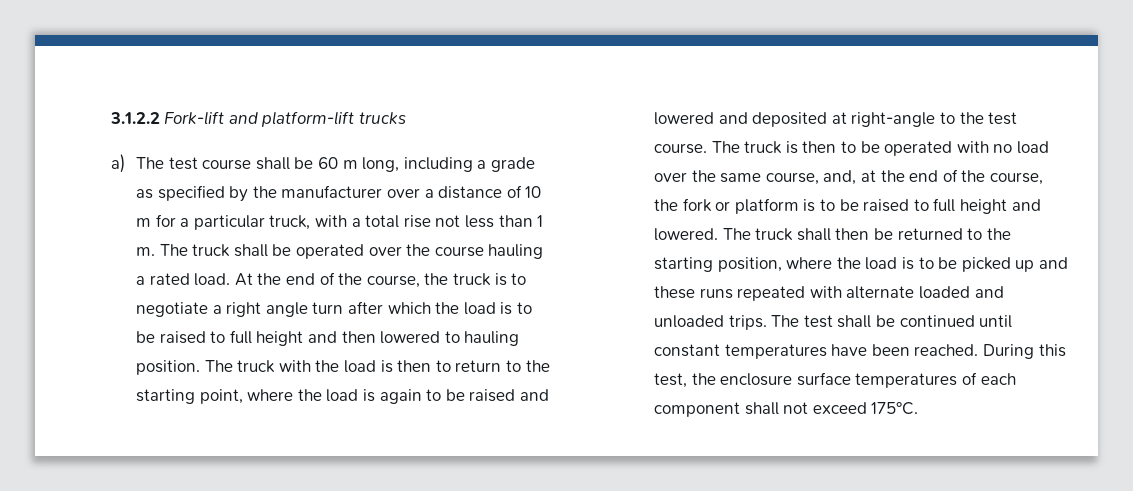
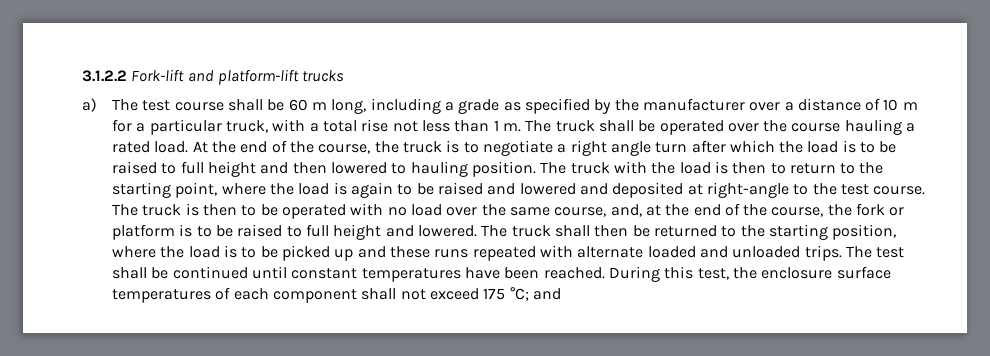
- During this test, the enclosure surface temperatures of each component shall not exceed 175°C.
+ During this test, the enclosure surface temperatures of each component shall not exceed 175 °C; and

